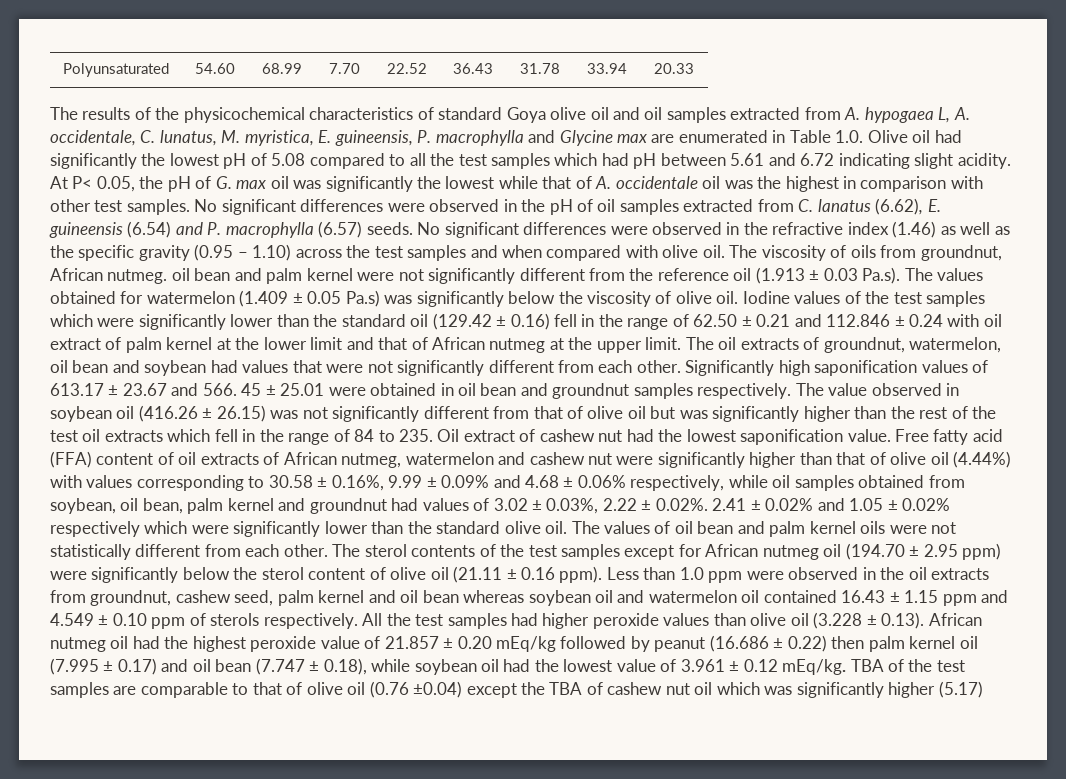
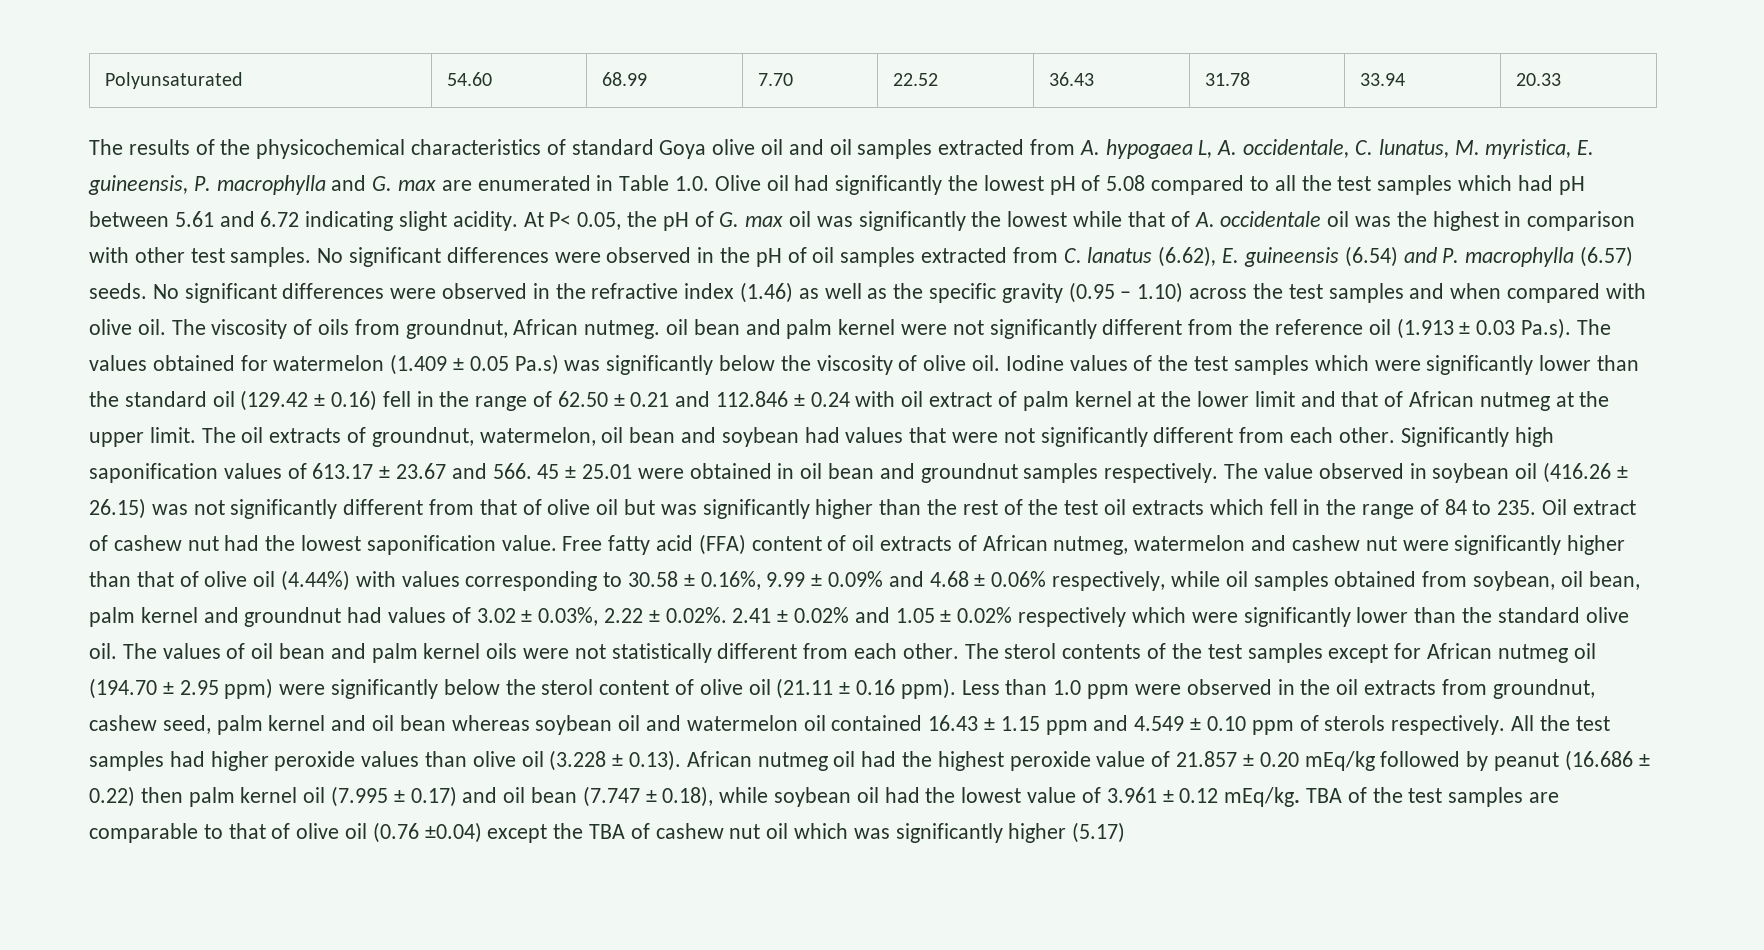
- The results of the physicochemical characteristics of standard Goya olive oil and oil samples extracted from A. hypogaea L, A. occidentale, C. lunatus, M. myristica, E. guineensis, P. macrophylla and Glycine max are enumerated in Table 1.0. Olive oil had significantly the lowest pH of 5.08 compared to all the test samples which had pH between 5.61 and 6.72 indicating slight acidity.
+ The results of the physicochemical characteristics of standard Goya olive oil and oil samples extracted from A. hypogaea L, A. occidentale, C. lunatus, M. myristica, E. guineensis, P. macrophylla and G. max are enumerated in Table 1.0. Olive oil had significantly the lowest pH of 5.08 compared to all the test samples which had pH between 5.61 and 6.72 indicating slight acidity.

